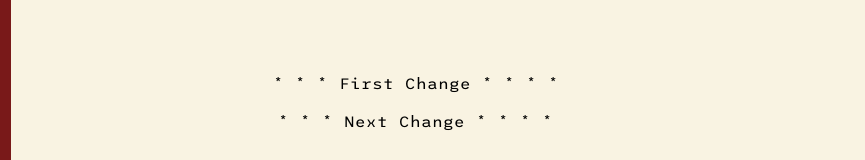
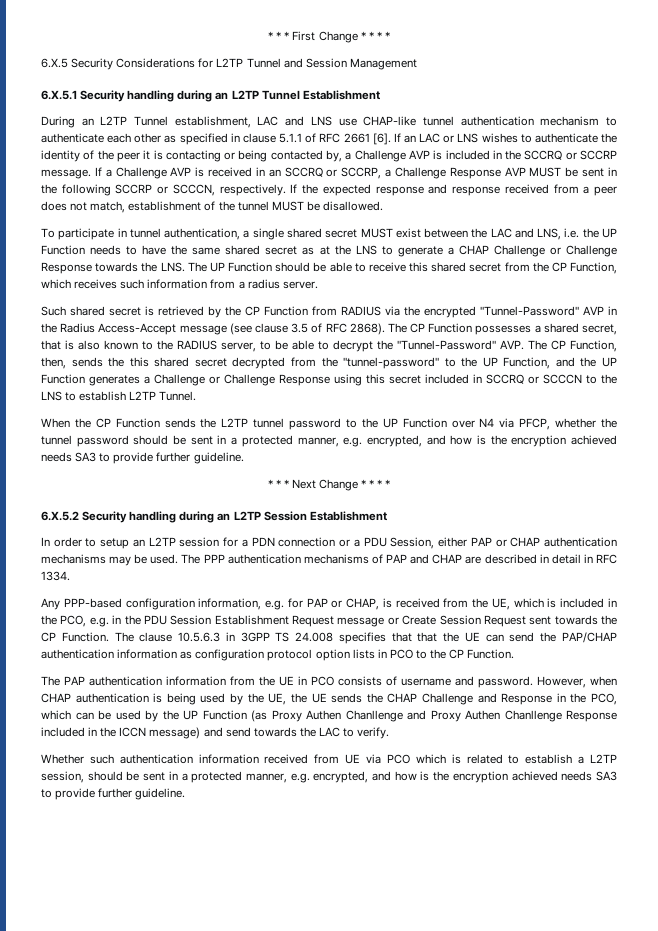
+ 6.X.5 Security Considerations for L2TP Tunnel and Session Management
+ 6.X.5.1 Security handling during an L2TP Tunnel Establishment
+ During an L2TP Tunnel establishment, LAC and LNS use CHAP-like tunnel authentication mechanism to authenticate each other as specified in clause 5.1.1 of RFC 2661 [6]. If an LAC or LNS wishes to authenticate the identity of the peer it is contacting or being contacted by, a Challenge AVP is included in the SCCRQ or SCCRP message. If a Challenge AVP is received in an SCCRQ or SCCRP, a Challenge Response AVP MUST be sent in the following SCCRP or SCCCN, respectively. If the expected response and response received from a peer does not match, establishment of the tunnel MUST be disallowed.
+ To participate in tunnel authentication, a single shared secret MUST exist between the LAC and LNS, i.e. the UP Function needs to have the same shared secret as at the LNS to generate a CHAP Challenge or Challenge Response towards the LNS. The UP Function should be able to receive this shared secret from the CP Function, which receives such information from a radius server.
+ Such shared secret is retrieved by the CP Function from RADIUS via the encrypted "Tunnel-Password" AVP in the Radius Access-Accept message (see clause 3.5 of RFC 2868). The CP Function possesses a shared secret, that is also known to the RADIUS server, to be able to decrypt the "Tunnel-Password" AVP. The CP Function, then, sends the this shared secret decrypted from the "tunnel-password" to the UP Function, and the UP Function generates a Challenge or Challenge Response using this secret included in SCCRQ or SCCCN to the LNS to establish L2TP Tunnel.
+ When the CP Function sends the L2TP tunnel password to the UP Function over N4 via PFCP, whether the tunnel password should be sent in a protected manner, e.g. encrypted, and how is the encryption achieved needs SA3 to provide further guideline.
+ 6.X.5.2 Security handling during an L2TP Session Establishment
+ In order to setup an L2TP session for a PDN connection or a PDU Session, either PAP or CHAP authentication mechanisms may be used. The PPP authentication mechanisms of PAP and CHAP are described in detail in RFC 1334.
+ Any PPP-based configuration information, e.g. for PAP or CHAP, is received from the UE, which is included in the PCO, e.g. in the PDU Session Establishment Request message or Create Session Request sent towards the CP Function. The clause 10.5.6.3 in 3GPP TS 24.008 specifies that that the UE can send the PAP/CHAP authentication information as configuration protocol option lists in PCO to the CP Function.
+ The PAP authentication information from the UE in PCO consists of username and password. However, when CHAP authentication is being used by the UE, the UE sends the CHAP Challenge and Response in the PCO, which can be used by the UP Function (as Proxy Authen Chanllenge and Proxy Authen Chanllenge Response included in the ICCN message) and send towards the LAC to verify.
+ Whether such authentication information received from UE via PCO which is related to establish a L2TP session, should be sent in a protected manner, e.g. encrypted, and how is the encryption achieved needs SA3 to provide further guideline.

